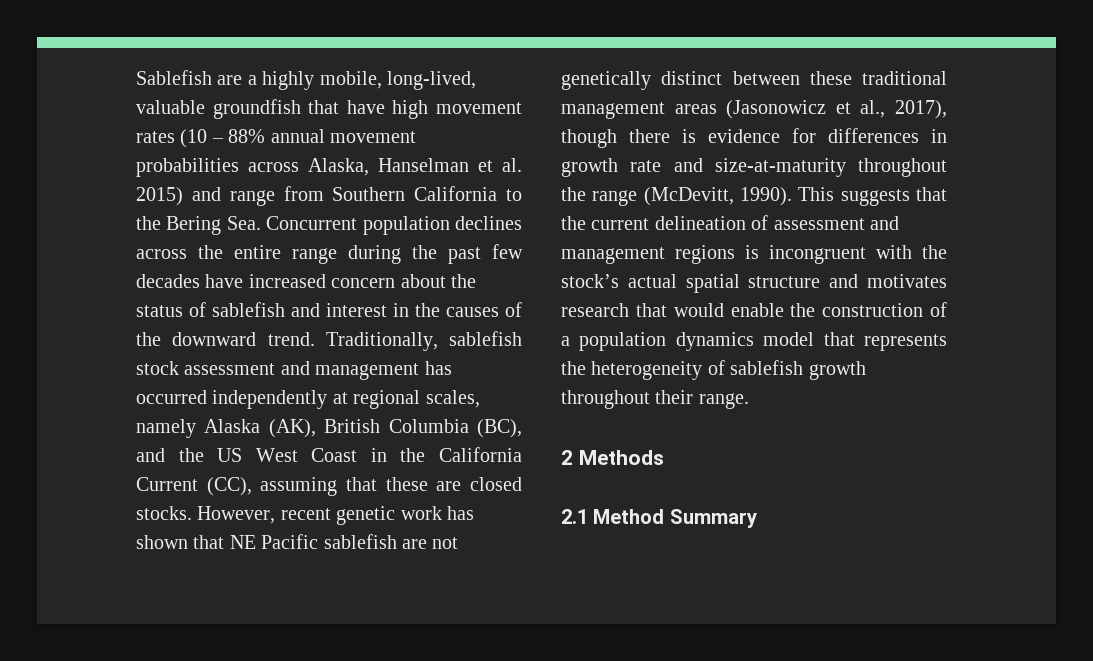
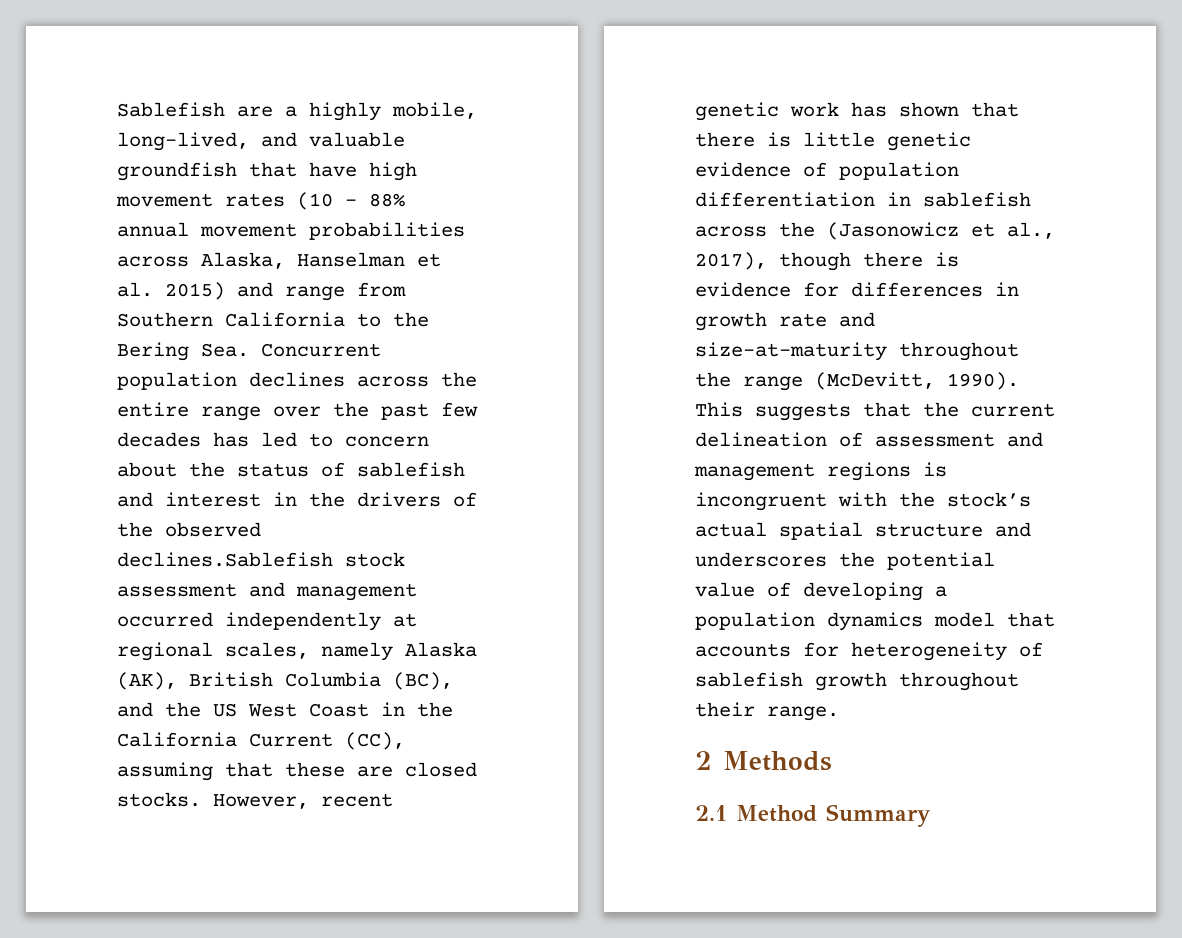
- Sablefish are a highly mobile, long-lived, valuable groundfish that have high movement rates (10 – 88% annual movement probabilities across Alaska, Hanselman et al. 2015) and range from Southern California to the Bering Sea. Concurrent population declines across the entire range during the past few decades have increased concern about the status of sablefish and interest in the causes of the downward trend. Traditionally, sablefish stock assessment and management has occurred independently at regional scales, namely Alaska (AK), British Columbia (BC), and the US West Coast in the California Current (CC), assuming that these are closed stocks.
+ Sablefish are a highly mobile, long-lived, and valuable groundfish that have high movement rates (10 – 88% annual movement probabilities across Alaska, Hanselman et al. 2015) and range from Southern California to the Bering Sea. Concurrent population declines across the entire range over the past few decades has led to concern about the status of sablefish and interest in the drivers of the observed declines.Sablefish stock assessment and management occurred independently at regional scales, namely Alaska (AK), British Columbia (BC), and the US West Coast in the California Current (CC), assuming that these are closed stocks.
- However, recent genetic work has shown that NE Pacific sablefish are not genetically distinct between these traditional management areas (Jasonowicz et al., 2017), though there is evidence for differences in growth rate and size-at-maturity throughout the range (McDevitt, 1990).
+ However, recent genetic work has shown that there is little genetic evidence of population differentiation in sablefish across the (Jasonowicz et al., 2017), though there is evidence for differences in growth rate and size-at-maturity throughout the range (McDevitt, 1990).
- This suggests that the current delineation of assessment and management regions is incongruent with the stock’s actual spatial structure and motivates research that would enable the construction of a population dynamics model that represents the heterogeneity of sablefish growth throughout their range.
+ This suggests that the current delineation of assessment and management regions is incongruent with the stock’s actual spatial structure and underscores the potential value of developing a population dynamics model that accounts for heterogeneity of sablefish growth throughout their range.

